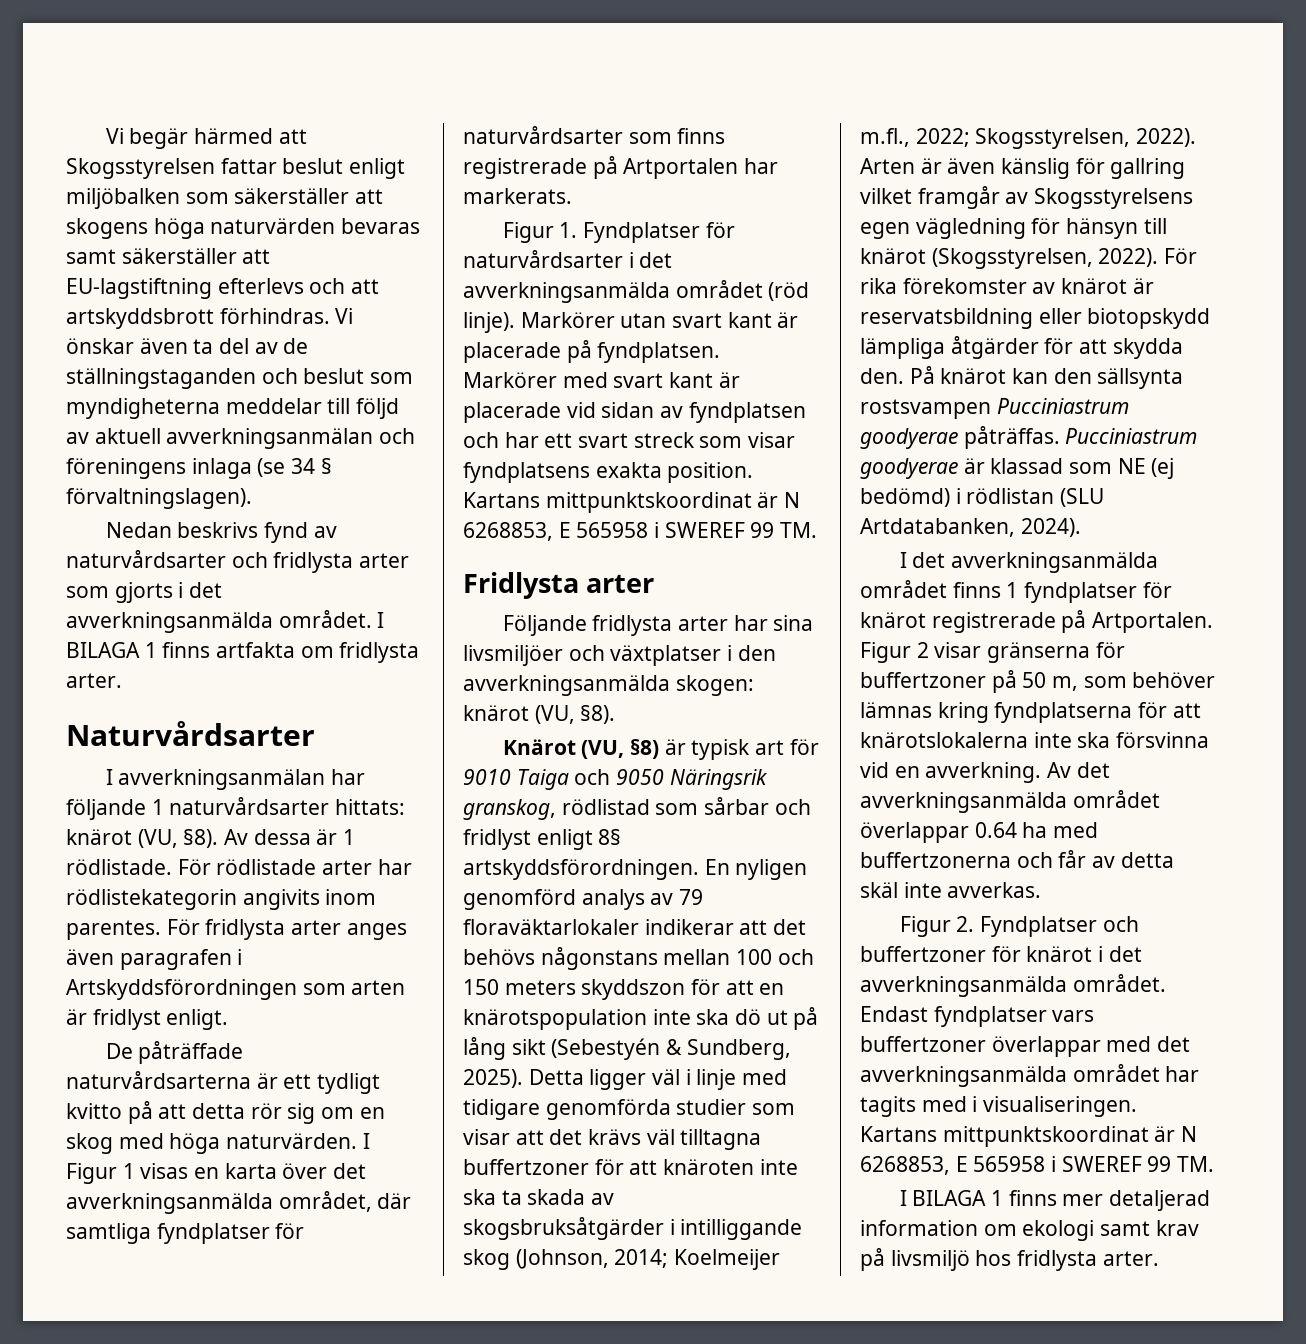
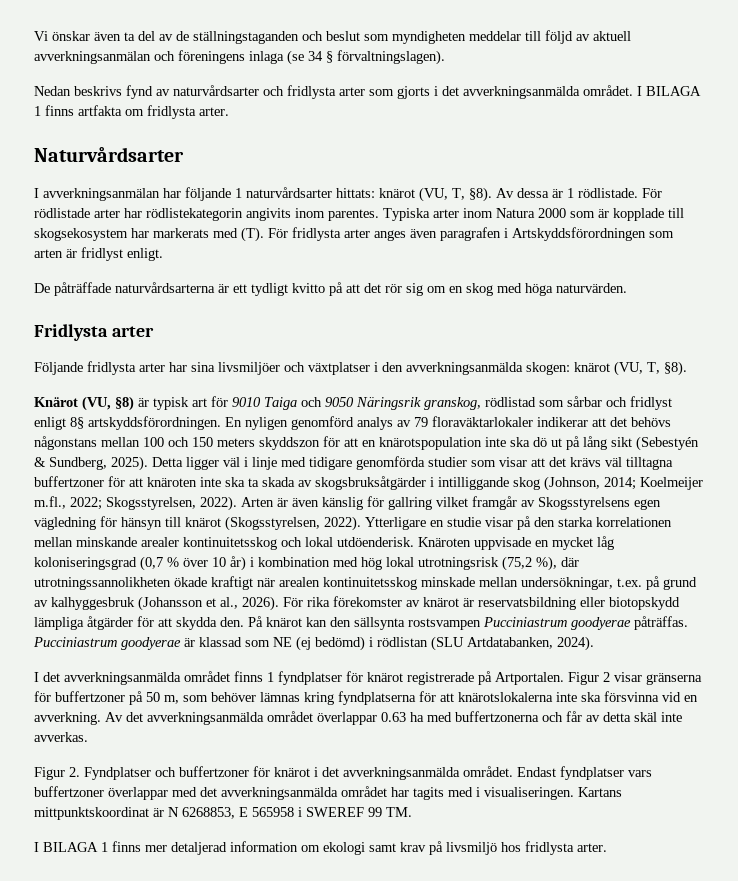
- Vi begär härmed att Skogsstyrelsen fattar beslut enligt miljöbalken som säkerställer att skogens höga naturvärden bevaras samt säkerställer att EU-lagstiftning efterlevs och att artskyddsbrott förhindras. Vi önskar även ta del av de ställningstaganden och beslut som myndigheterna meddelar till följd av aktuell avverkningsanmälan och föreningens inlaga (se 34 § förvaltningslagen).
+ Vi önskar även ta del av de ställningstaganden och beslut som myndigheten meddelar till följd av aktuell avverkningsanmälan och föreningens inlaga (se 34 § förvaltningslagen).
- I avverkningsanmälan har följande 1 naturvårdsarter hittats: knärot (VU, §8).
+ I avverkningsanmälan har följande 1 naturvårdsarter hittats: knärot (VU, T, §8).
- För fridlysta arter anges även paragrafen i Artskyddsförordningen som arten är fridlyst enligt.
+ Typiska arter inom Natura 2000 som är kopplade till skogsekosystem har markerats med (T). För fridlysta arter anges även paragrafen i Artskyddsförordningen som arten är fridlyst enligt.
- De påträffade naturvårdsarterna är ett tydligt kvitto på att detta rör sig om en skog med höga naturvärden. I Figur 1 visas en karta över det avverkningsanmälda området, där samtliga fyndplatser för naturvårdsarter som finns registrerade på Artportalen har markerats.
- Figur 1. Fyndplatser för naturvårdsarter i det avverkningsanmälda området (röd linje). Markörer utan svart kant är placerade på fyndplatsen. Markörer med svart kant är placerade vid sidan av fyndplatsen och har ett svart streck som visar fyndplatsens exakta position. Kartans mittpunktskoordinat är N 6268853, E 565958 i SWEREF 99 TM.
+ De påträffade naturvårdsarterna är ett tydligt kvitto på att det rör sig om en skog med höga naturvärden.
- Följande fridlysta arter har sina livsmiljöer och växtplatser i den avverkningsanmälda skogen: knärot (VU, §8).
+ Följande fridlysta arter har sina livsmiljöer och växtplatser i den avverkningsanmälda skogen: knärot (VU, T, §8).
+ Ytterligare en studie visar på den starka korrelationen mellan minskande arealer kontinuitetsskog och lokal utdöenderisk. Knäroten uppvisade en mycket låg koloniseringsgrad (0,7 % över 10 år) i kombination med hög lokal utrotningsrisk (75,2 %), där utrotningssannolikheten ökade kraftigt när arealen kontinuitetsskog minskade mellan undersökningar, t.ex. på grund av kalhyggesbruk (Johansson et al., 2026).
- Av det avverkningsanmälda området överlappar 0.64 ha med buffertzonerna och får av detta skäl inte avverkas.
+ Av det avverkningsanmälda området överlappar 0.63 ha med buffertzonerna och får av detta skäl inte avverkas.

